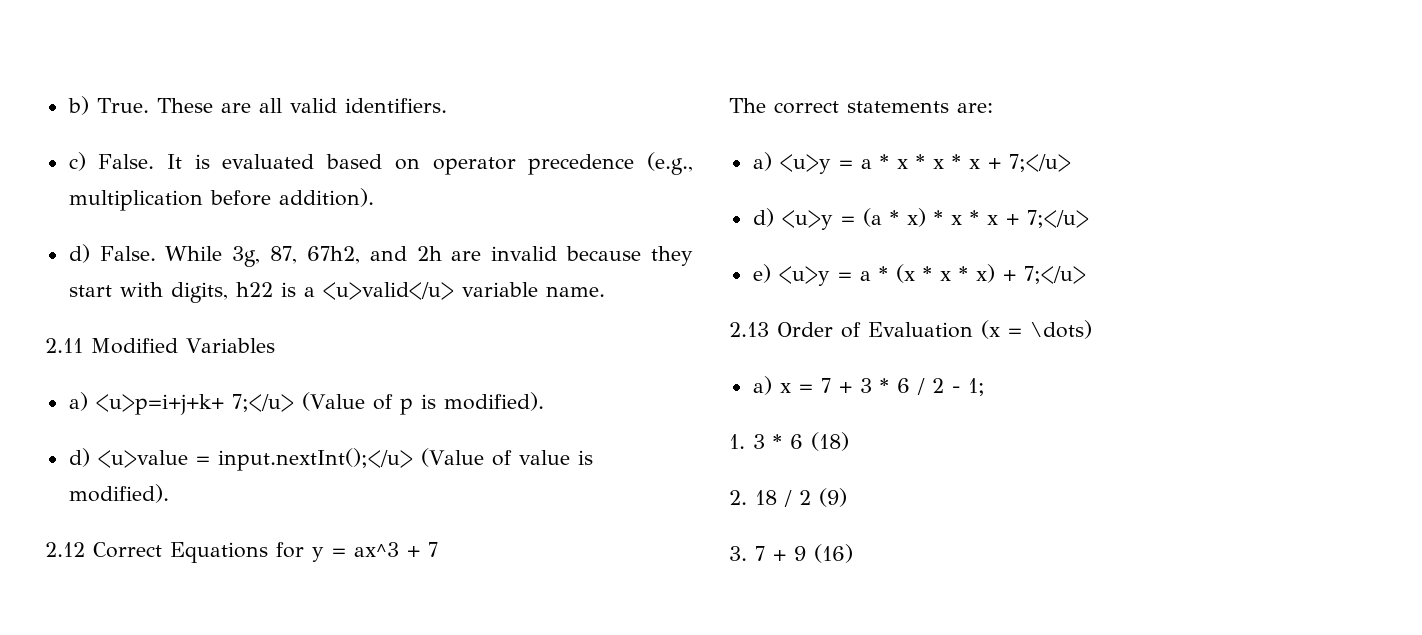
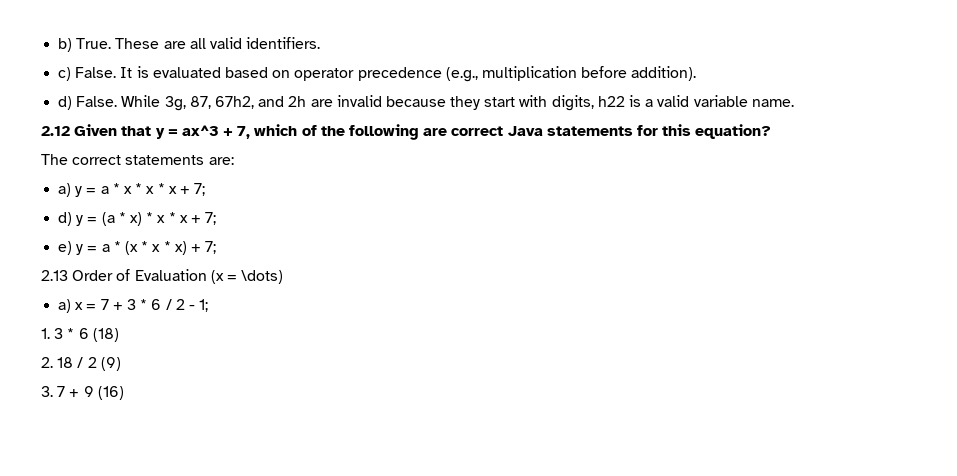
- While 3g, 87, 67h2, and 2h are invalid because they start with digits, h22 is a <u>valid</u> variable name.
+ While 3g, 87, 67h2, and 2h are invalid because they start with digits, h22 is a valid variable name.
- 2.11 Modified Variables
- a) <u>p=i+j+k+ 7;</u> (Value of p is modified).
- d) <u>value = input.nextInt();</u> (Value of value is modified).
- 2.12 Correct Equations for y = ax^3 + 7
+ 2.12 Given that y = ax^3 + 7, which of the following are correct Java statements for this equation?
- a) <u>y = a * x * x * x + 7;</u>
- d) <u>y = (a * x) * x * x + 7;</u>
+ a) y = a * x * x * x + 7;
+ d) y = (a * x) * x * x + 7;
- e) <u>y = a * (x * x * x) + 7;</u>
+ e) y = a * (x * x * x) + 7;

